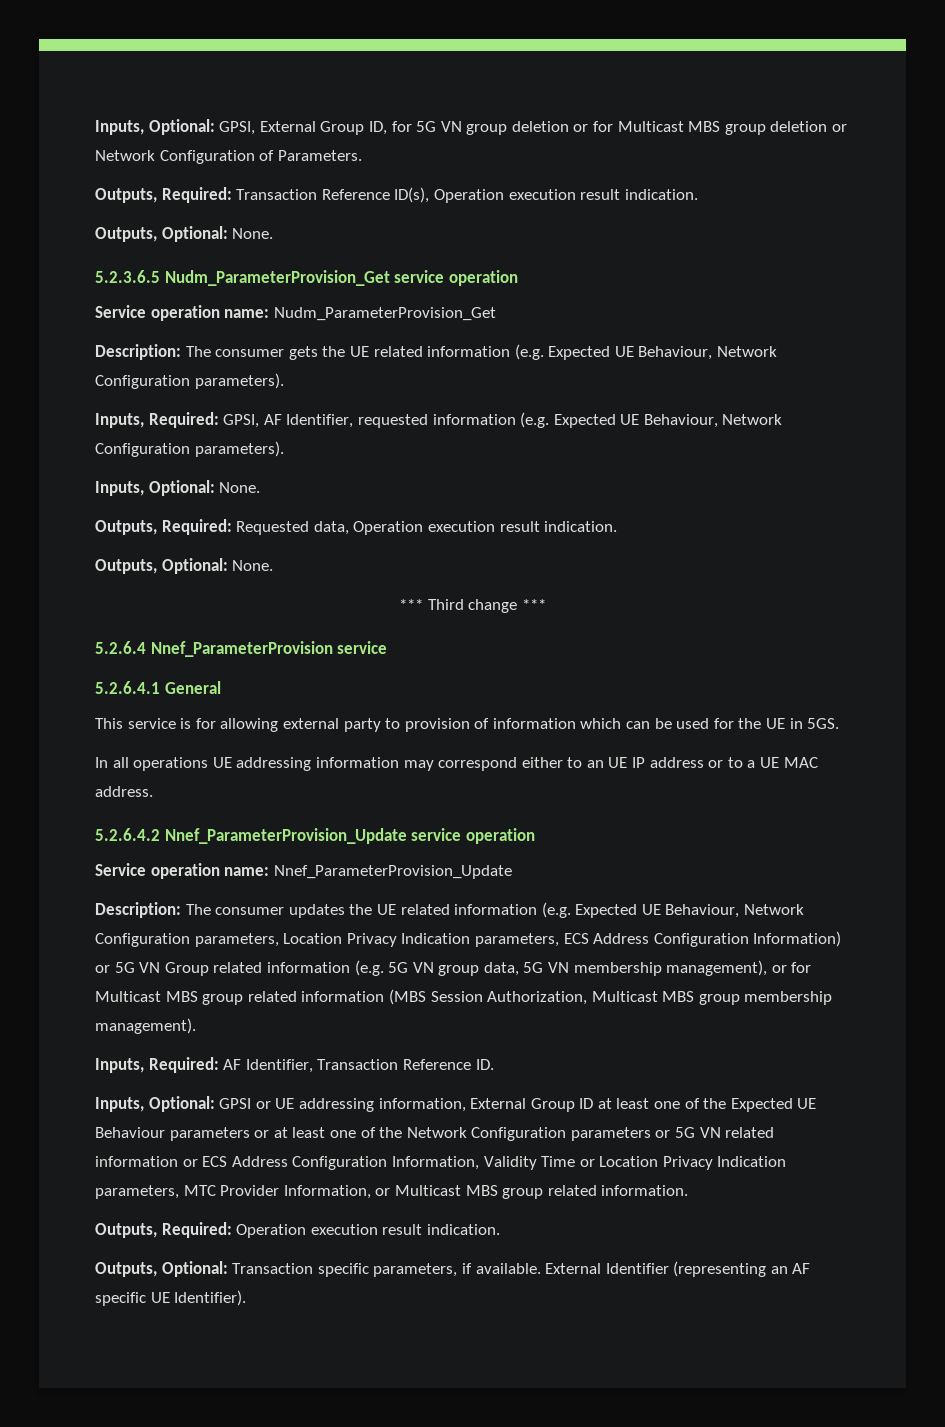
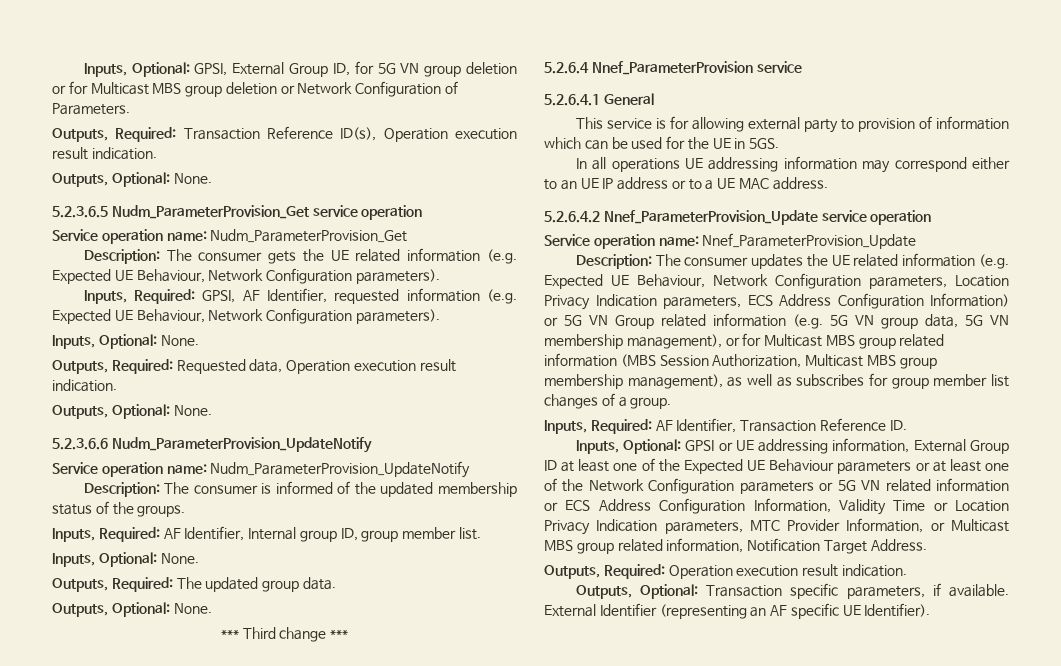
+ 5.2.3.6.6 Nudm_ParameterProvision_UpdateNotify
+ Service operation name: Nudm_ParameterProvision_UpdateNotify
+ Description: The consumer is informed of the updated membership status of the groups.
+ Inputs, Required: AF Identifier, Internal group ID, group member list.
+ Inputs, Optional: None.
+ Outputs, Required: The updated group data.
+ Outputs, Optional: None.
- Description: The consumer updates the UE related information (e.g. Expected UE Behaviour, Network Configuration parameters, Location Privacy Indication parameters, ECS Address Configuration Information) or 5G VN Group related information (e.g. 5G VN group data, 5G VN membership management), or for Multicast MBS group related information (MBS Session Authorization, Multicast MBS group membership management).
+ Description: The consumer updates the UE related information (e.g. Expected UE Behaviour, Network Configuration parameters, Location Privacy Indication parameters, ECS Address Configuration Information) or 5G VN Group related information (e.g. 5G VN group data, 5G VN membership management), or for Multicast MBS group related information (MBS Session Authorization, Multicast MBS group membership management), as well as subscribes for group member list changes of a group.
- Inputs, Optional: GPSI or UE addressing information, External Group ID at least one of the Expected UE Behaviour parameters or at least one of the Network Configuration parameters or 5G VN related information or ECS Address Configuration Information, Validity Time or Location Privacy Indication parameters, MTC Provider Information, or Multicast MBS group related information.
+ Inputs, Optional: GPSI or UE addressing information, External Group ID at least one of the Expected UE Behaviour parameters or at least one of the Network Configuration parameters or 5G VN related information or ECS Address Configuration Information, Validity Time or Location Privacy Indication parameters, MTC Provider Information, or Multicast MBS group related information, Notification Target Address.

